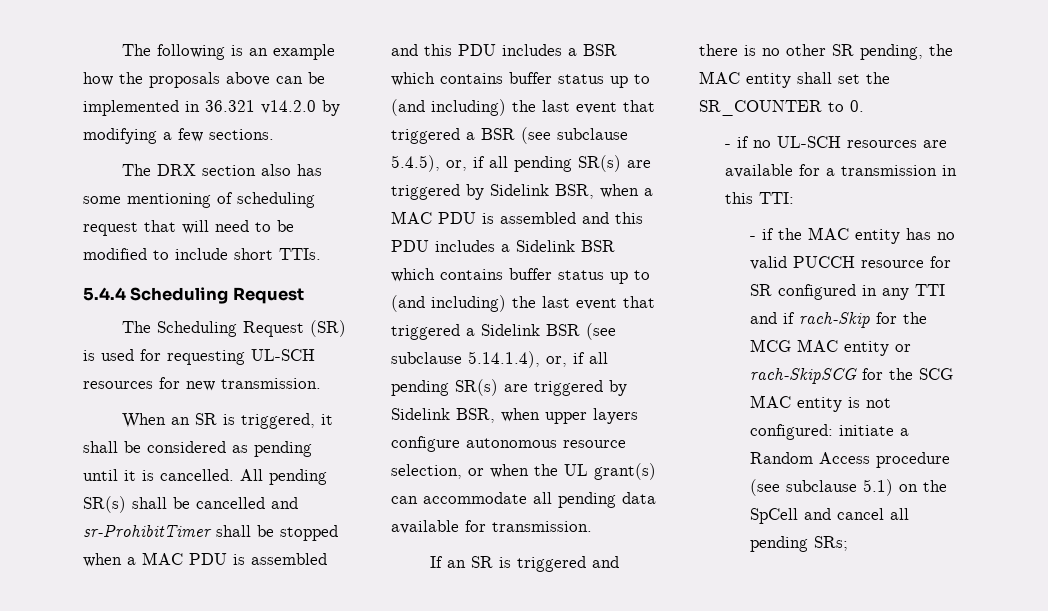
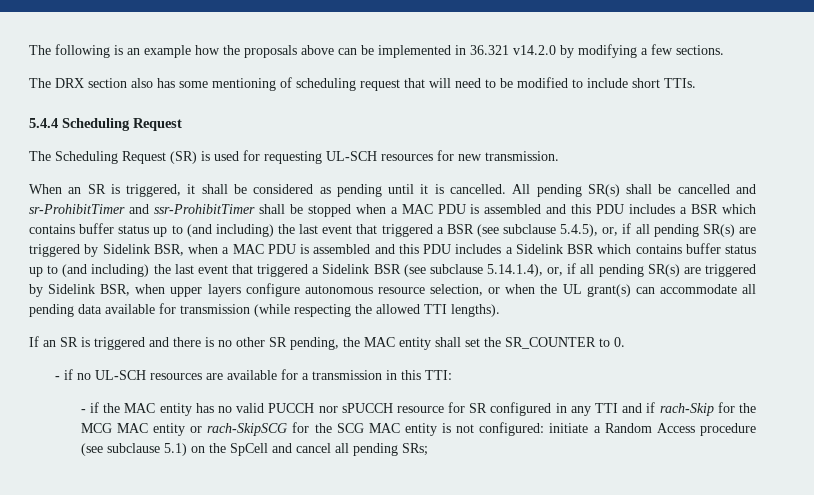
- All pending SR(s) shall be cancelled and sr-ProhibitTimer shall be stopped when a MAC PDU is assembled and this PDU includes a BSR which contains buffer status up to (and including) the last event that triggered a BSR (see subclause 5.4.5), or, if all pending SR(s) are triggered by Sidelink BSR, when a MAC PDU is assembled and this PDU includes a Sidelink BSR which contains buffer status up to (and including) the last event that triggered a Sidelink BSR (see subclause 5.14.1.4), or, if all pending SR(s) are triggered by Sidelink BSR, when upper layers configure autonomous resource selection, or when the UL grant(s) can accommodate all pending data available for transmission.
+ All pending SR(s) shall be cancelled and sr-ProhibitTimer and ssr-ProhibitTimer shall be stopped when a MAC PDU is assembled and this PDU includes a BSR which contains buffer status up to (and including) the last event that triggered a BSR (see subclause 5.4.5), or, if all pending SR(s) are triggered by Sidelink BSR, when a MAC PDU is assembled and this PDU includes a Sidelink BSR which contains buffer status up to (and including) the last event that triggered a Sidelink BSR (see subclause 5.14.1.4), or, if all pending SR(s) are triggered by Sidelink BSR, when upper layers configure autonomous resource selection, or when the UL grant(s) can accommodate all pending data available for transmission (while respecting the allowed TTI lengths).
- - if the MAC entity has no valid PUCCH resource for SR configured in any TTI and if rach-Skip for the MCG MAC entity or rach-SkipSCG for the SCG MAC entity is not configured: initiate a Random Access procedure (see subclause 5.1) on the SpCell and cancel all pending SRs;
+ - if the MAC entity has no valid PUCCH nor sPUCCH resource for SR configured in any TTI and if rach-Skip for the MCG MAC entity or rach-SkipSCG for the SCG MAC entity is not configured: initiate a Random Access procedure (see subclause 5.1) on the SpCell and cancel all pending SRs;

